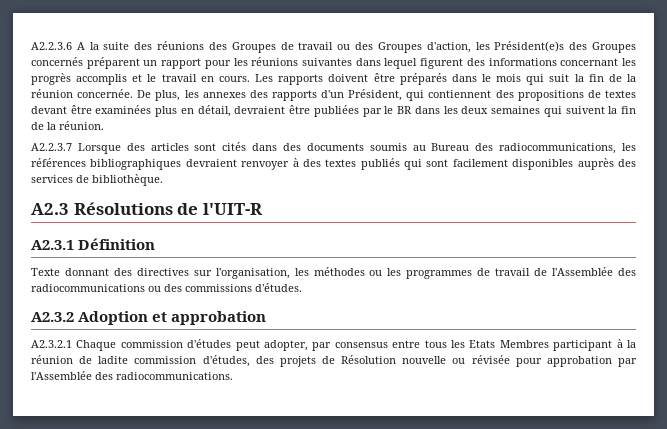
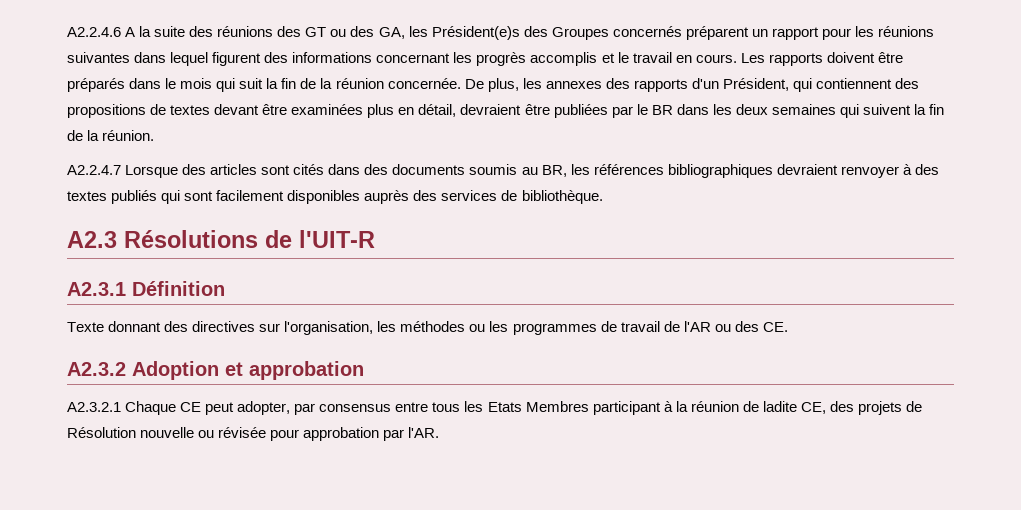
- A2.2.3.6 A la suite des réunions des Groupes de travail ou des Groupes d'action, les Président(e)s des Groupes concernés préparent un rapport pour les réunions suivantes dans lequel figurent des informations concernant les progrès accomplis et le travail en cours.
+ A2.2.4.6 A la suite des réunions des GT ou des GA, les Président(e)s des Groupes concernés préparent un rapport pour les réunions suivantes dans lequel figurent des informations concernant les progrès accomplis et le travail en cours.
- A2.2.3.7 Lorsque des articles sont cités dans des documents soumis au Bureau des radiocommunications, les références bibliographiques devraient renvoyer à des textes publiés qui sont facilement disponibles auprès des services de bibliothèque.
+ A2.2.4.7 Lorsque des articles sont cités dans des documents soumis au BR, les références bibliographiques devraient renvoyer à des textes publiés qui sont facilement disponibles auprès des services de bibliothèque.
- Texte donnant des directives sur l'organisation, les méthodes ou les programmes de travail de l'Assemblée des radiocommunications ou des commissions d'études.
+ Texte donnant des directives sur l'organisation, les méthodes ou les programmes de travail de l'AR ou des CE.
- A2.3.2.1 Chaque commission d'études peut adopter, par consensus entre tous les Etats Membres participant à la réunion de ladite commission d'études, des projets de Résolution nouvelle ou révisée pour approbation par l'Assemblée des radiocommunications.
+ A2.3.2.1 Chaque CE peut adopter, par consensus entre tous les Etats Membres participant à la réunion de ladite CE, des projets de Résolution nouvelle ou révisée pour approbation par l'AR.

